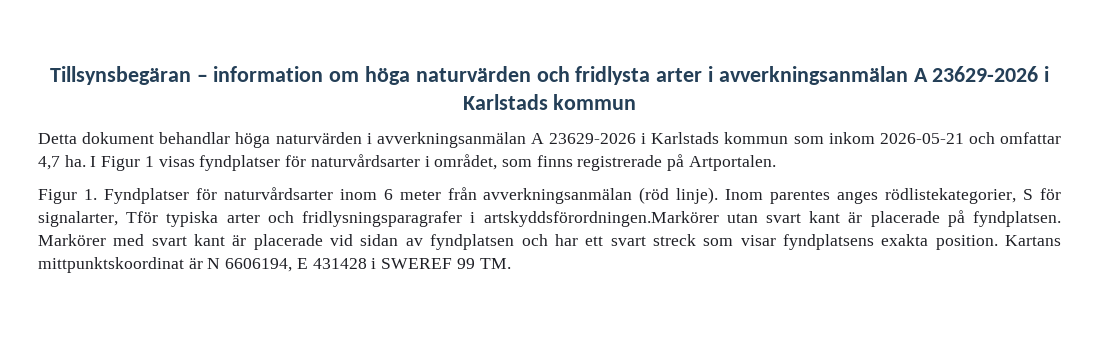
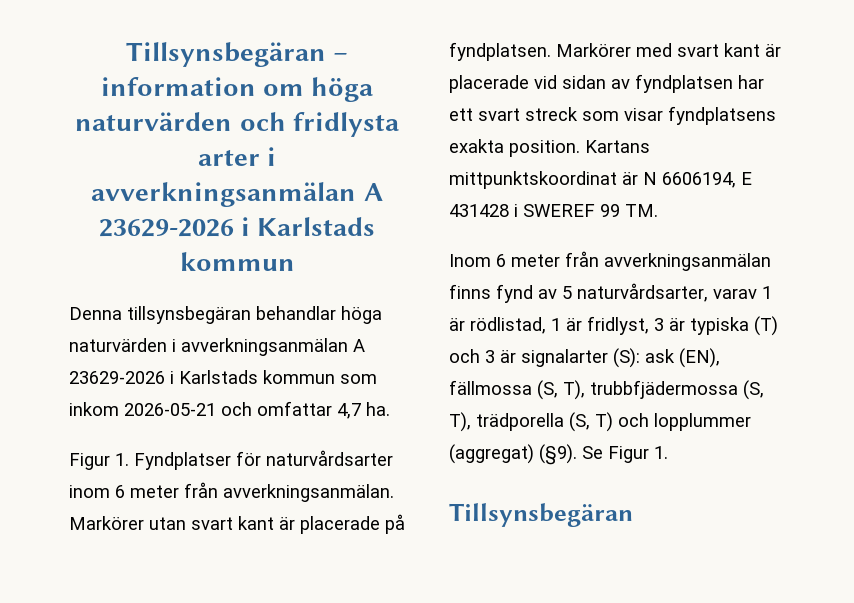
- Detta dokument behandlar höga naturvärden i avverkningsanmälan A 23629-2026 i Karlstads kommun som inkom 2026-05-21 och omfattar 4,7 ha. I Figur 1 visas fyndplatser för naturvårdsarter i området, som finns registrerade på Artportalen.
+ Denna tillsynsbegäran behandlar höga naturvärden i avverkningsanmälan A 23629-2026 i Karlstads kommun som inkom 2026-05-21 och omfattar 4,7 ha.
- Figur 1. Fyndplatser för naturvårdsarter inom 6 meter från avverkningsanmälan (röd linje). Inom parentes anges rödlistekategorier, S för signalarter, Tför typiska arter och fridlysningsparagrafer i artskyddsförordningen.Markörer utan svart kant är placerade på fyndplatsen.
+ Figur 1. Fyndplatser för naturvårdsarter inom 6 meter från avverkningsanmälan. Markörer utan svart kant är placerade på fyndplatsen.
- Markörer med svart kant är placerade vid sidan av fyndplatsen och har ett svart streck som visar fyndplatsens exakta position.
+ Markörer med svart kant är placerade vid sidan av fyndplatsen har ett svart streck som visar fyndplatsens exakta position.
+ Inom 6 meter från avverkningsanmälan finns fynd av 5 naturvårdsarter, varav 1 är rödlistad, 1 är fridlyst, 3 är typiska (T) och 3 är signalarter (S): ask (EN), fällmossa (S, T), trubbfjädermossa (S, T), trädporella (S, T) och lopplummer (aggregat) (§9). Se Figur 1.
+ Tillsynsbegäran

